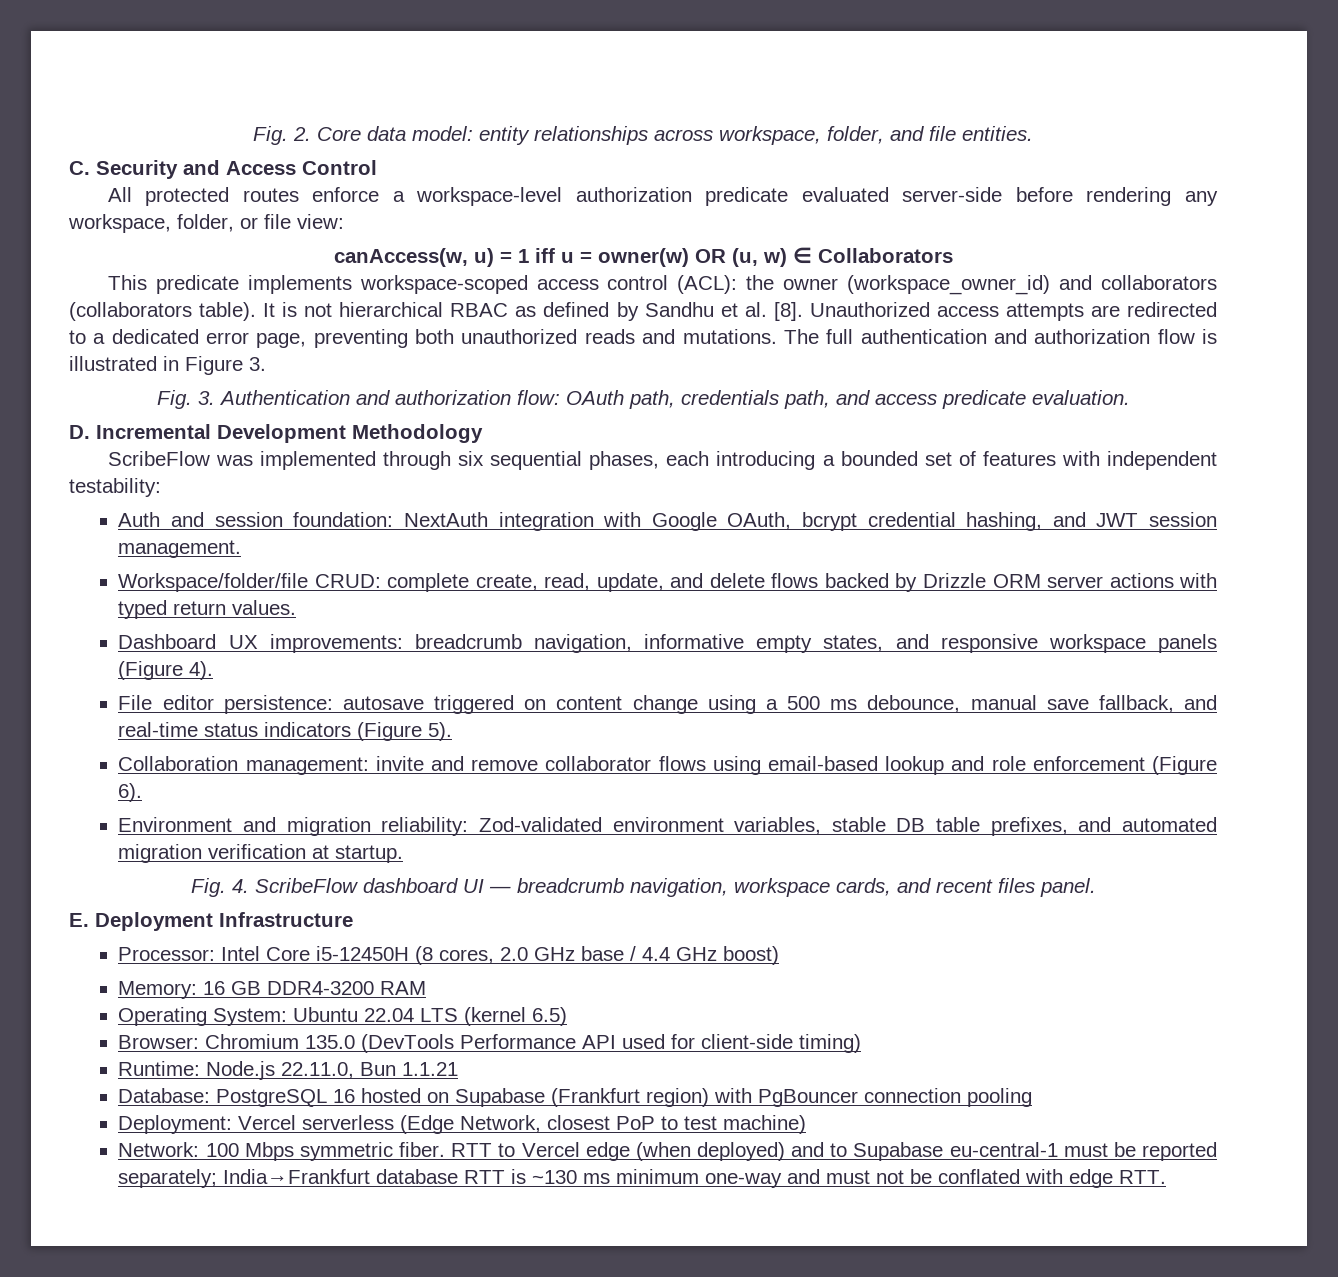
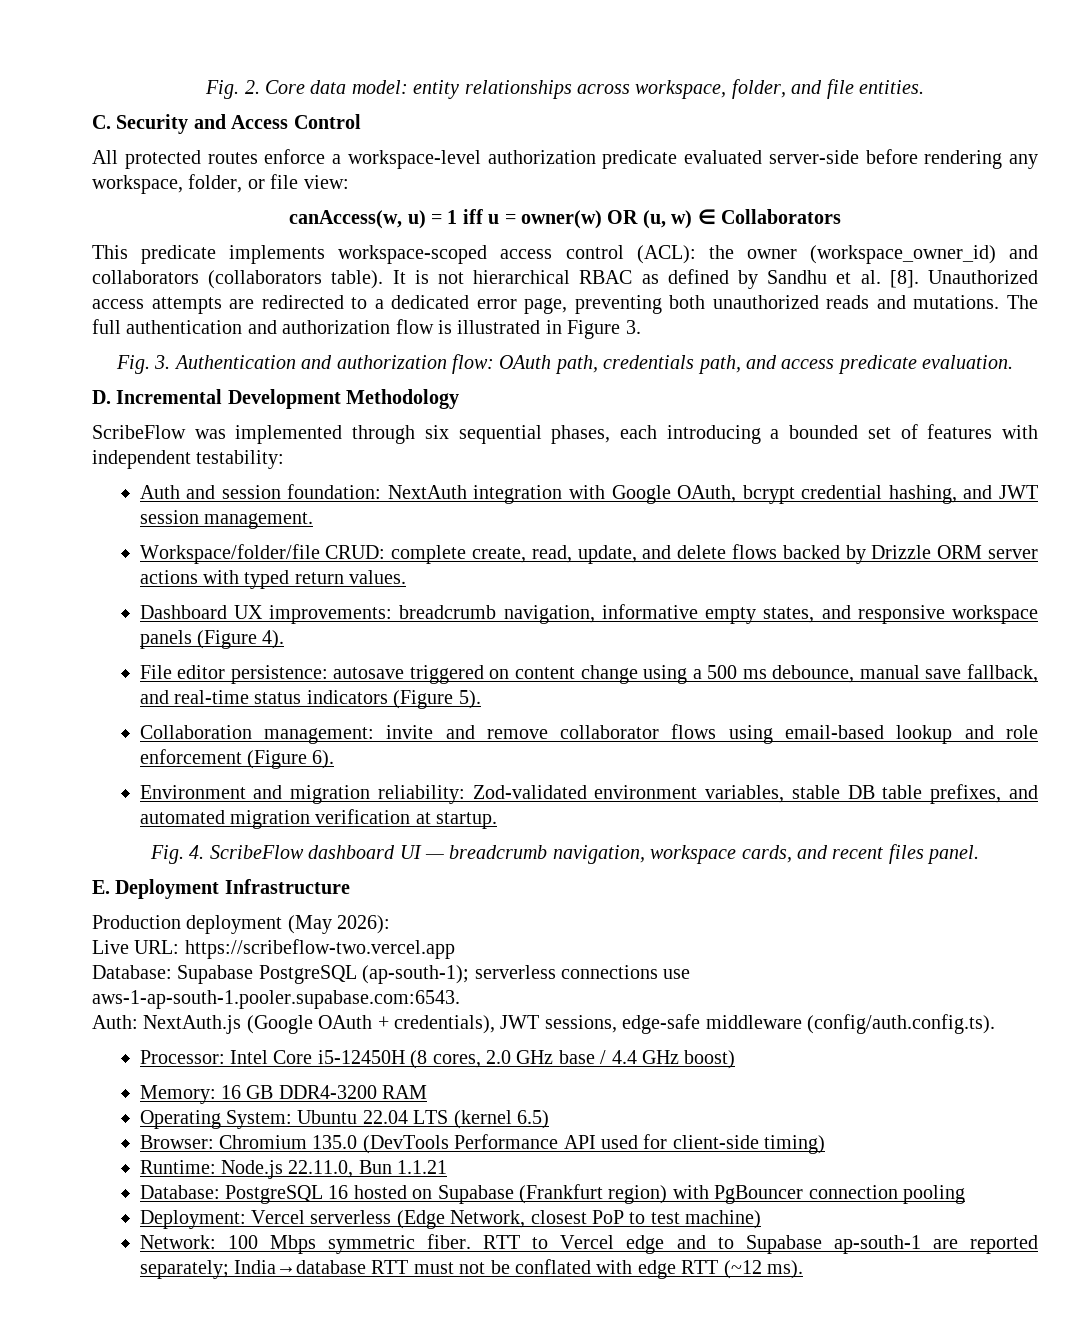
+ Production deployment (May 2026):
+ Live URL: https://scribeflow-two.vercel.app
+ Database: Supabase PostgreSQL (ap-south-1); serverless connections use aws-1-ap-south-1.pooler.supabase.com:6543.
+ Auth: NextAuth.js (Google OAuth + credentials), JWT sessions, edge-safe middleware (config/auth.config.ts).
- RTT to Vercel edge (when deployed) and to Supabase eu-central-1 must be reported separately; India→Frankfurt database RTT is ~130 ms minimum one-way and must not be conflated with edge RTT.
+ RTT to Vercel edge and to Supabase ap-south-1 are reported separately; India→database RTT must not be conflated with edge RTT (~12 ms).

